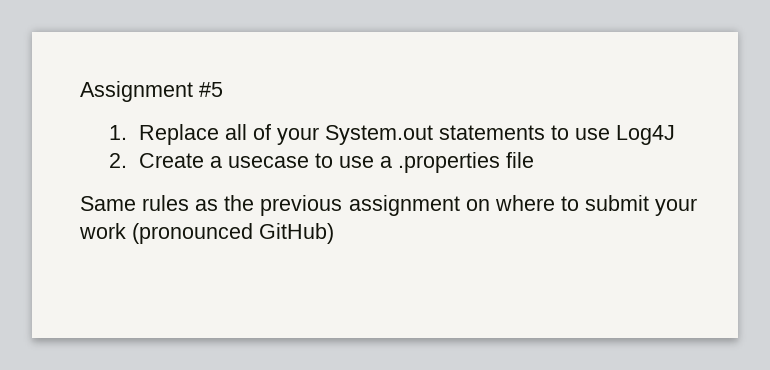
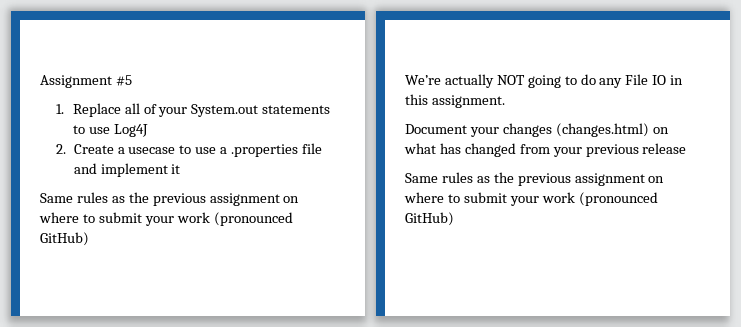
- 2. Create a usecase to use a .properties file
+ 2. Create a usecase to use a .properties file and implement it
+ We’re actually NOT going to do any File IO in this assignment.
+ Document your changes (changes.html) on what has changed from your previous release
+ Same rules as the previous assignment on where to submit your work (pronounced GitHub)

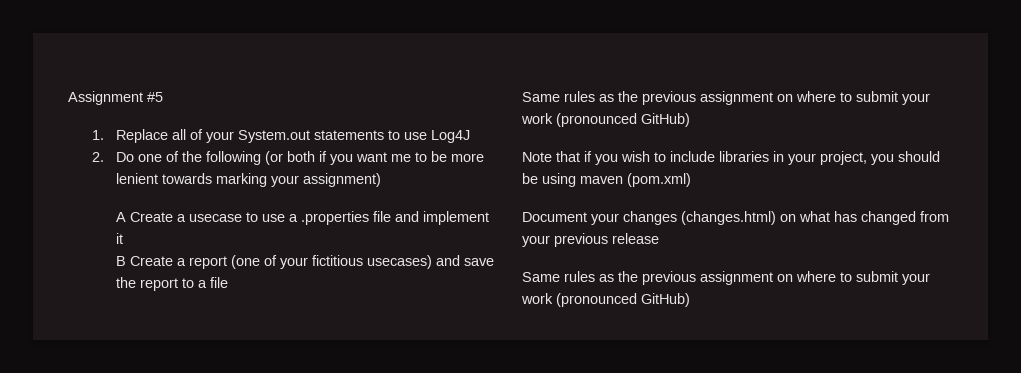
- 2. Create a usecase to use a .properties file and implement it
+ 2. Do one of the following (or both if you want me to be more lenient towards marking your assignment)
+ A Create a usecase to use a .properties file and implement it
+ B Create a report (one of your fictitious usecases) and save the report to a file
- We’re actually NOT going to do any File IO in this assignment.
+ Note that if you wish to include libraries in your project, you should be using maven (pom.xml)

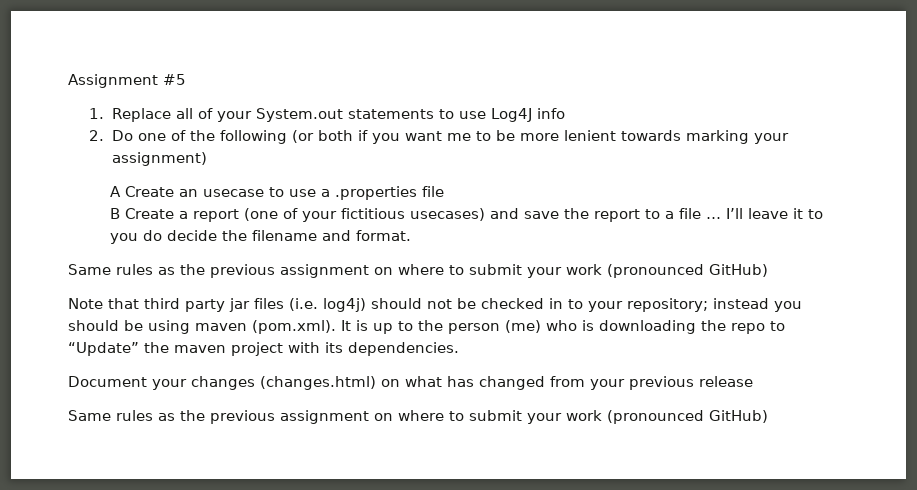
- 1. Replace all of your System.out statements to use Log4J
+ 1. Replace all of your System.out statements to use Log4J info
- A Create a usecase to use a .properties file and implement it
+ A Create an usecase to use a .properties file
- B Create a report (one of your fictitious usecases) and save the report to a file
+ B Create a report (one of your fictitious usecases) and save the report to a file … I’ll leave it to you do decide the filename and format.
- Note that if you wish to include libraries in your project, you should be using maven (pom.xml)
+ Note that third party jar files (i.e. log4j) should not be checked in to your repository; instead you should be using maven (pom.xml). It is up to the person (me) who is downloading the repo to “Update” the maven project with its dependencies.

